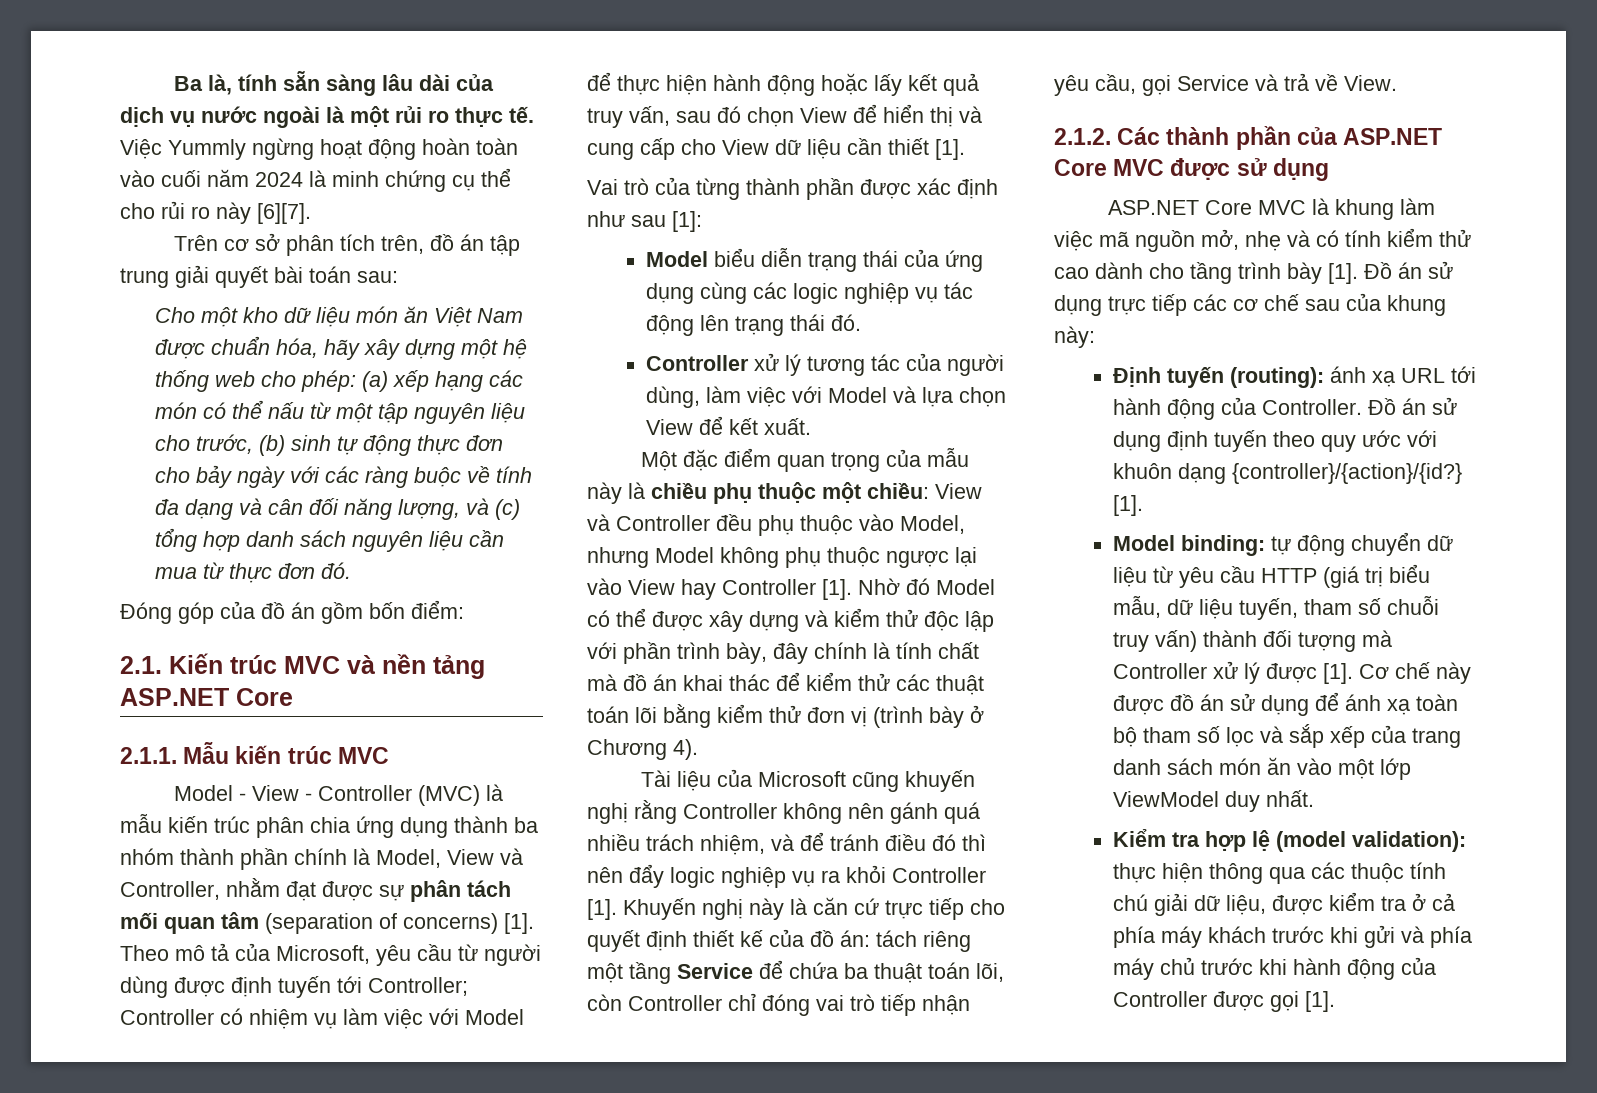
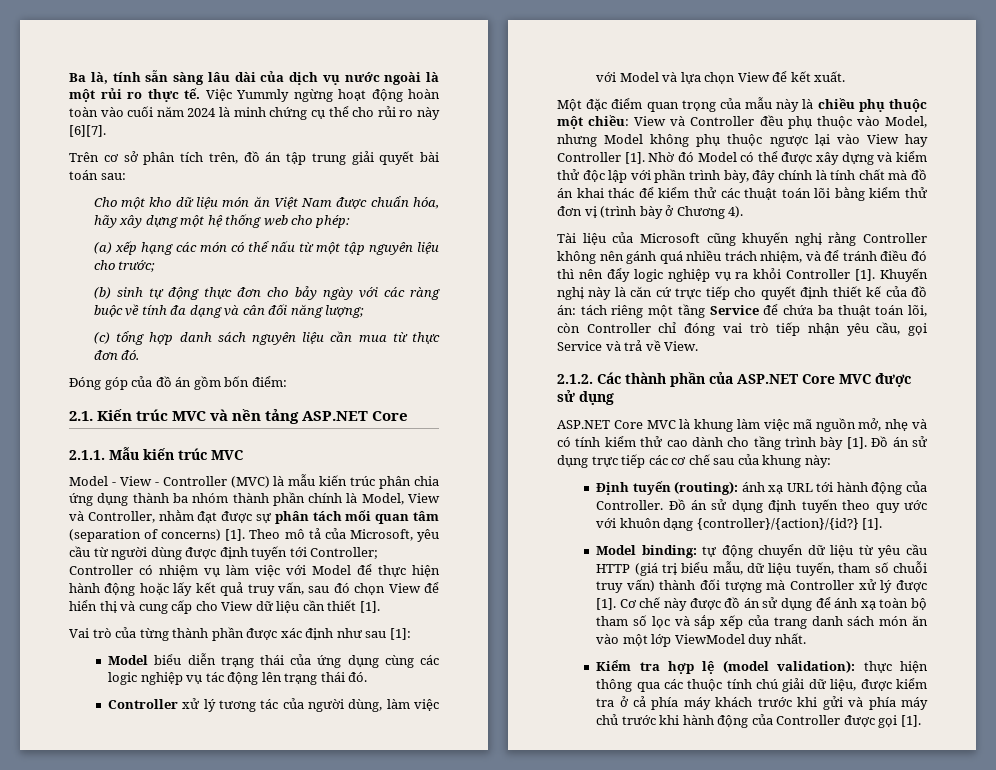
- Cho một kho dữ liệu món ăn Việt Nam được chuẩn hóa, hãy xây dựng một hệ thống web cho phép: (a) xếp hạng các món có thể nấu từ một tập nguyên liệu cho trước, (b) sinh tự động thực đơn cho bảy ngày với các ràng buộc về tính đa dạng và cân đối năng lượng, và (c) tổng hợp danh sách nguyên liệu cần mua từ thực đơn đó.
+ Cho một kho dữ liệu món ăn Việt Nam được chuẩn hóa, hãy xây dựng một hệ thống web cho phép:
+ (a) xếp hạng các món có thể nấu từ một tập nguyên liệu cho trước;
+ (b) sinh tự động thực đơn cho bảy ngày với các ràng buộc về tính đa dạng và cân đối năng lượng;
+ (c) tổng hợp danh sách nguyên liệu cần mua từ thực đơn đó.

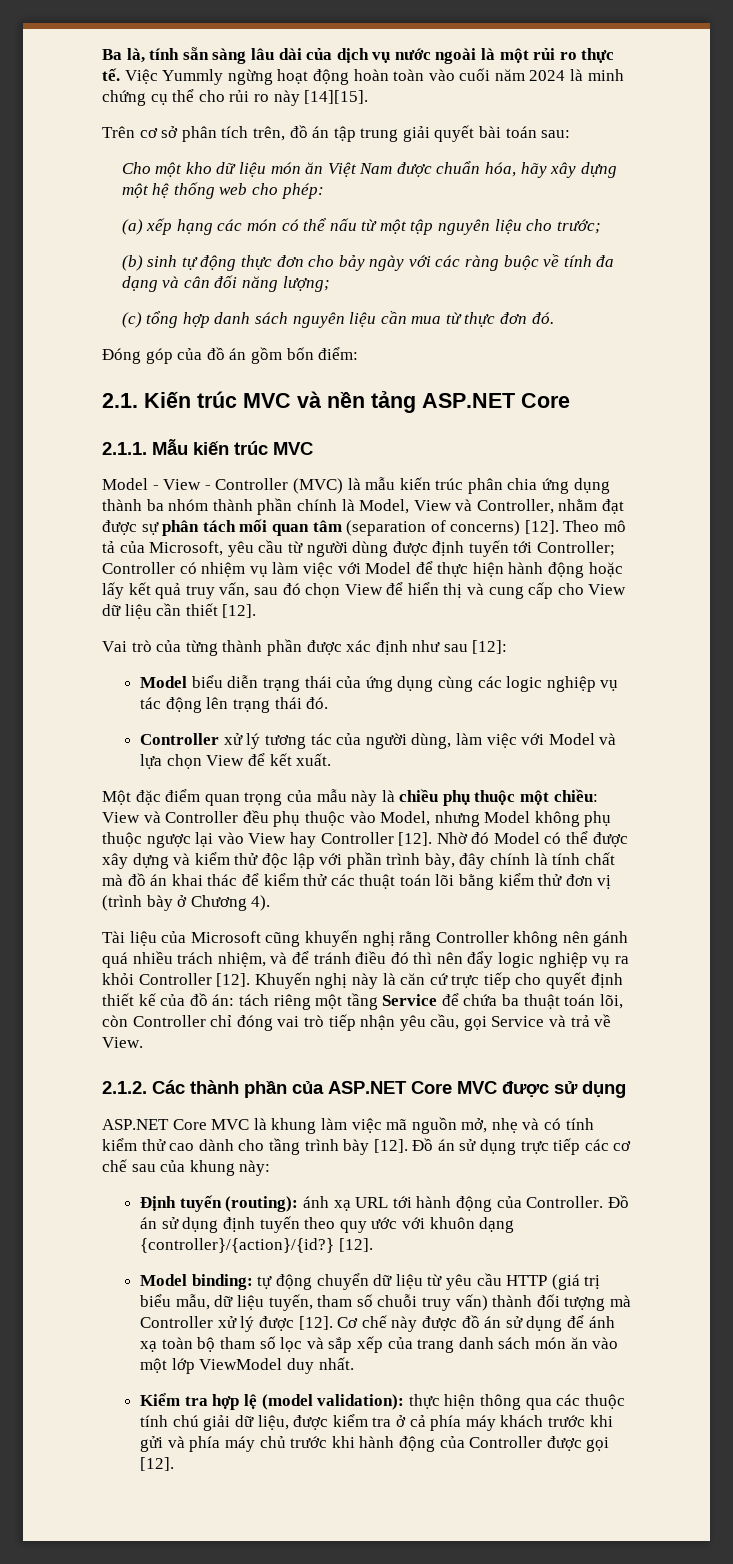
- Việc Yummly ngừng hoạt động hoàn toàn vào cuối năm 2024 là minh chứng cụ thể cho rủi ro này [6][7].
+ Việc Yummly ngừng hoạt động hoàn toàn vào cuối năm 2024 là minh chứng cụ thể cho rủi ro này [14][15].
- Model - View - Controller (MVC) là mẫu kiến trúc phân chia ứng dụng thành ba nhóm thành phần chính là Model, View và Controller, nhằm đạt được sự phân tách mối quan tâm (separation of concerns) [1].
+ Model - View - Controller (MVC) là mẫu kiến trúc phân chia ứng dụng thành ba nhóm thành phần chính là Model, View và Controller, nhằm đạt được sự phân tách mối quan tâm (separation of concerns) [12].
- Theo mô tả của Microsoft, yêu cầu từ người dùng được định tuyến tới Controller; Controller có nhiệm vụ làm việc với Model để thực hiện hành động hoặc lấy kết quả truy vấn, sau đó chọn View để hiển thị và cung cấp cho View dữ liệu cần thiết [1].
+ Theo mô tả của Microsoft, yêu cầu từ người dùng được định tuyến tới Controller; Controller có nhiệm vụ làm việc với Model để thực hiện hành động hoặc lấy kết quả truy vấn, sau đó chọn View để hiển thị và cung cấp cho View dữ liệu cần thiết [12].
- Vai trò của từng thành phần được xác định như sau [1]:
+ Vai trò của từng thành phần được xác định như sau [12]:
- Một đặc điểm quan trọng của mẫu này là chiều phụ thuộc một chiều: View và Controller đều phụ thuộc vào Model, nhưng Model không phụ thuộc ngược lại vào View hay Controller [1].
+ Một đặc điểm quan trọng của mẫu này là chiều phụ thuộc một chiều: View và Controller đều phụ thuộc vào Model, nhưng Model không phụ thuộc ngược lại vào View hay Controller [12].
- Tài liệu của Microsoft cũng khuyến nghị rằng Controller không nên gánh quá nhiều trách nhiệm, và để tránh điều đó thì nên đẩy logic nghiệp vụ ra khỏi Controller [1].
+ Tài liệu của Microsoft cũng khuyến nghị rằng Controller không nên gánh quá nhiều trách nhiệm, và để tránh điều đó thì nên đẩy logic nghiệp vụ ra khỏi Controller [12].
- ASP.NET Core MVC là khung làm việc mã nguồn mở, nhẹ và có tính kiểm thử cao dành cho tầng trình bày [1].
+ ASP.NET Core MVC là khung làm việc mã nguồn mở, nhẹ và có tính kiểm thử cao dành cho tầng trình bày [12].
- Đồ án sử dụng định tuyến theo quy ước với khuôn dạng {controller}/{action}/{id?} [1].
+ Đồ án sử dụng định tuyến theo quy ước với khuôn dạng {controller}/{action}/{id?} [12].
- Model binding: tự động chuyển dữ liệu từ yêu cầu HTTP (giá trị biểu mẫu, dữ liệu tuyến, tham số chuỗi truy vấn) thành đối tượng mà Controller xử lý được [1].
+ Model binding: tự động chuyển dữ liệu từ yêu cầu HTTP (giá trị biểu mẫu, dữ liệu tuyến, tham số chuỗi truy vấn) thành đối tượng mà Controller xử lý được [12].
- Kiểm tra hợp lệ (model validation): thực hiện thông qua các thuộc tính chú giải dữ liệu, được kiểm tra ở cả phía máy khách trước khi gửi và phía máy chủ trước khi hành động của Controller được gọi [1].
+ Kiểm tra hợp lệ (model validation): thực hiện thông qua các thuộc tính chú giải dữ liệu, được kiểm tra ở cả phía máy khách trước khi gửi và phía máy chủ trước khi hành động của Controller được gọi [12].

